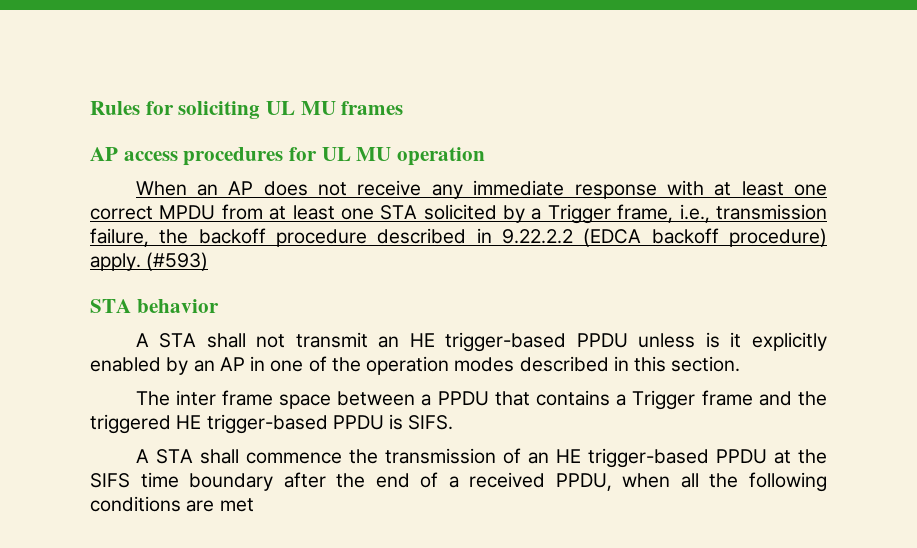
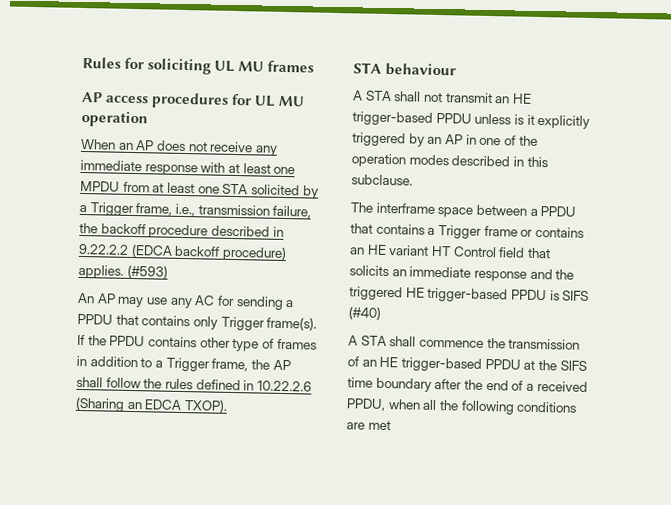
- When an AP does not receive any immediate response with at least one correct MPDU from at least one STA solicited by a Trigger frame, i.e., transmission failure, the backoff procedure described in 9.22.2.2 (EDCA backoff procedure) apply.
+ When an AP does not receive any immediate response with at least one MPDU from at least one STA solicited by a Trigger frame, i.e., transmission failure, the backoff procedure described in 9.22.2.2 (EDCA backoff procedure) applies.
- STA behavior
+ An AP may use any AC for sending a PPDU that contains only Trigger frame(s). If the PPDU contains other type of frames in addition to a Trigger frame, the AP shall follow the rules defined in 10.22.2.6 (Sharing an EDCA TXOP).
+ STA behaviour
- A STA shall not transmit an HE trigger-based PPDU unless is it explicitly enabled by an AP in one of the operation modes described in this section.
+ A STA shall not transmit an HE trigger-based PPDU unless is it explicitly triggered by an AP in one of the operation modes described in this subclause.
- The inter frame space between a PPDU that contains a Trigger frame and the triggered HE trigger-based PPDU is SIFS.
+ The interframe space between a PPDU that contains a Trigger frame or contains an HE variant HT Control field that solicits an immediate response and the triggered HE trigger-based PPDU is SIFS (#40)

